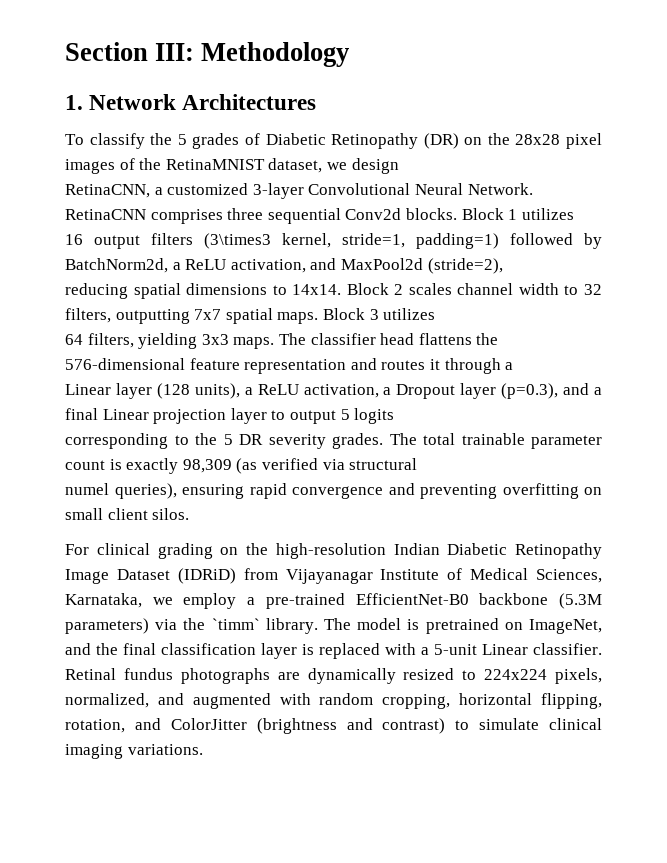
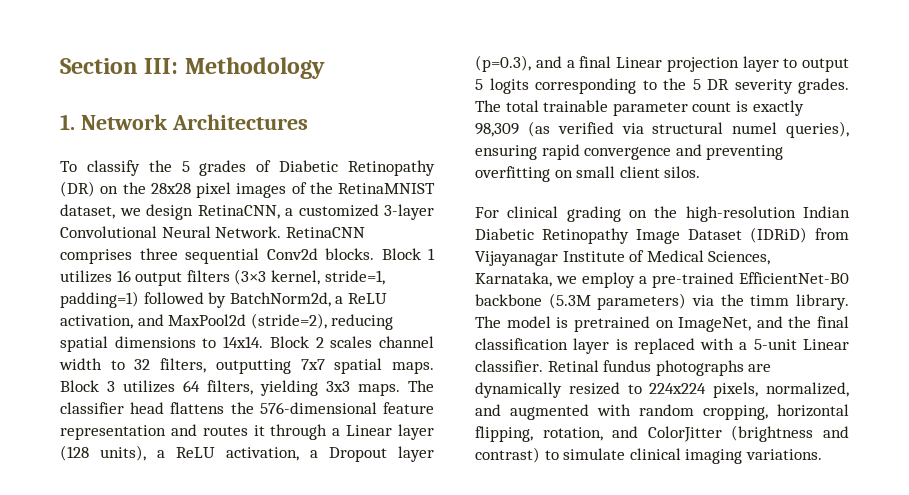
- To classify the 5 grades of Diabetic Retinopathy (DR) on the 28x28 pixel images of the RetinaMNIST dataset, we design
- RetinaCNN, a customized 3-layer Convolutional Neural Network.
+ To classify the 5 grades of Diabetic Retinopathy (DR) on the 28x28 pixel images of the RetinaMNIST dataset, we design RetinaCNN, a customized 3-layer Convolutional Neural Network.
- Block 1 utilizes
- 16 output filters (3\times3 kernel, stride=1, padding=1) followed by BatchNorm2d, a ReLU activation, and MaxPool2d (stride=2),
- reducing spatial dimensions to 14x14.
+ Block 1 utilizes 16 output filters (3×3 kernel, stride=1, padding=1) followed by BatchNorm2d, a ReLU activation, and MaxPool2d (stride=2), reducing spatial dimensions to 14x14.
- Block 3 utilizes
- 64 filters, yielding 3x3 maps.
+ Block 3 utilizes 64 filters, yielding 3x3 maps.
- The classifier head flattens the 576-dimensional feature representation and routes it through a
- Linear layer (128 units), a ReLU activation, a Dropout layer (p=0.3), and a final Linear projection layer to output 5 logits
- corresponding to the 5 DR severity grades.
+ The classifier head flattens the 576-dimensional feature representation and routes it through a Linear layer (128 units), a ReLU activation, a Dropout layer (p=0.3), and a final Linear projection layer to output 5 logits corresponding to the 5 DR severity grades.
- The total trainable parameter count is exactly 98,309 (as verified via structural
- numel queries), ensuring rapid convergence and preventing overfitting on small client silos.
+ The total trainable parameter count is exactly 98,309 (as verified via structural numel queries), ensuring rapid convergence and preventing overfitting on small client silos.
- For clinical grading on the high-resolution Indian Diabetic Retinopathy Image Dataset (IDRiD) from Vijayanagar Institute of Medical Sciences, Karnataka, we employ a pre-trained EfficientNet-B0 backbone (5.3M parameters) via the `timm` library.
+ For clinical grading on the high-resolution Indian Diabetic Retinopathy Image Dataset (IDRiD) from Vijayanagar Institute of Medical Sciences, Karnataka, we employ a pre-trained EfficientNet-B0 backbone (5.3M parameters) via the timm library.

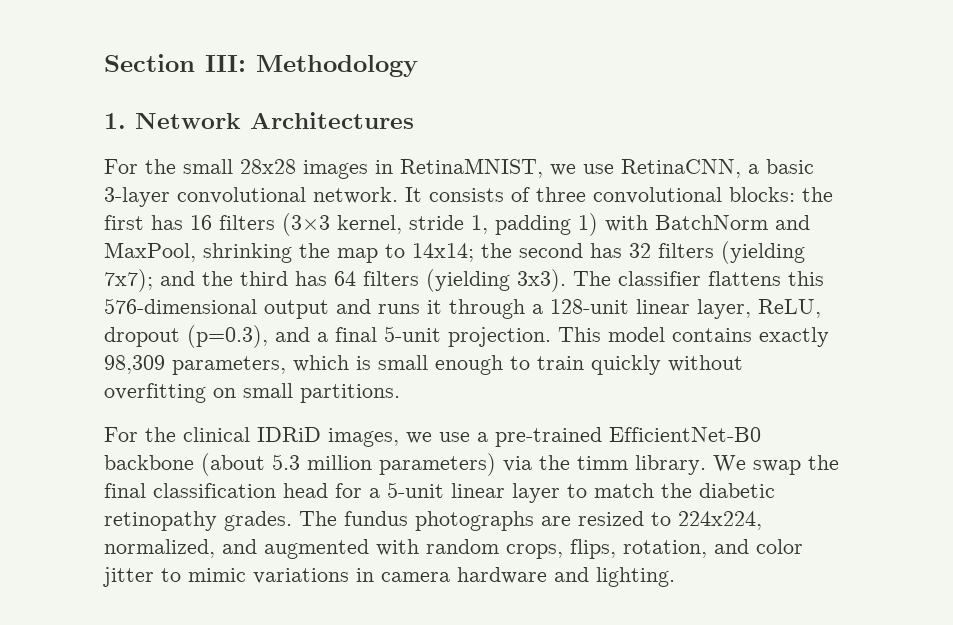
- To classify the 5 grades of Diabetic Retinopathy (DR) on the 28x28 pixel images of the RetinaMNIST dataset, we design RetinaCNN, a customized 3-layer Convolutional Neural Network. RetinaCNN comprises three sequential Conv2d blocks. Block 1 utilizes 16 output filters (3×3 kernel, stride=1, padding=1) followed by BatchNorm2d, a ReLU activation, and MaxPool2d (stride=2), reducing spatial dimensions to 14x14. Block 2 scales channel width to 32 filters, outputting 7x7 spatial maps. Block 3 utilizes 64 filters, yielding 3x3 maps. The classifier head flattens the 576-dimensional feature representation and routes it through a Linear layer (128 units), a ReLU activation, a Dropout layer (p=0.3), and a final Linear projection layer to output 5 logits corresponding to the 5 DR severity grades. The total trainable parameter count is exactly 98,309 (as verified via structural numel queries), ensuring rapid convergence and preventing overfitting on small client silos.
- For clinical grading on the high-resolution Indian Diabetic Retinopathy Image Dataset (IDRiD) from Vijayanagar Institute of Medical Sciences, Karnataka, we employ a pre-trained EfficientNet-B0 backbone (5.3M parameters) via the timm library.
+ For the small 28x28 images in RetinaMNIST, we use RetinaCNN, a basic 3-layer convolutional network. It consists of three convolutional blocks: the first has 16 filters (3×3 kernel, stride 1, padding 1) with BatchNorm and MaxPool, shrinking the map to 14x14; the second has 32 filters (yielding 7x7); and the third has 64 filters (yielding 3x3). The classifier flattens this 576-dimensional output and runs it through a 128-unit linear layer, ReLU, dropout (p=0.3), and a final 5-unit projection. This model contains exactly 98,309 parameters, which is small enough to train quickly without overfitting on small partitions.
+ For the clinical IDRiD images, we use a pre-trained EfficientNet-B0 backbone (about 5.3 million parameters) via the timm library.
- The model is pretrained on ImageNet, and the final classification layer is replaced with a 5-unit Linear classifier. Retinal fundus photographs are dynamically resized to 224x224 pixels, normalized, and augmented with random cropping, horizontal flipping, rotation, and ColorJitter (brightness and contrast) to simulate clinical imaging variations.
+ We swap the final classification head for a 5-unit linear layer to match the diabetic retinopathy grades. The fundus photographs are resized to 224x224, normalized, and augmented with random crops, flips, rotation, and color jitter to mimic variations in camera hardware and lighting.

